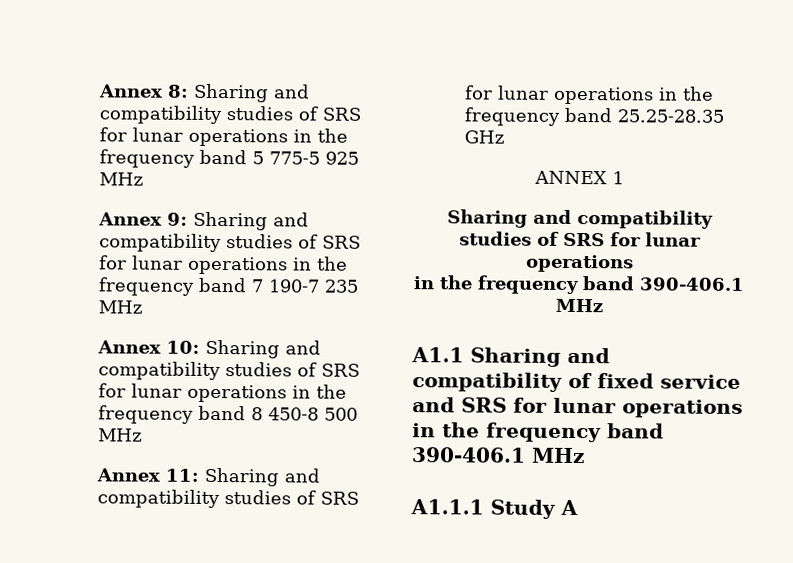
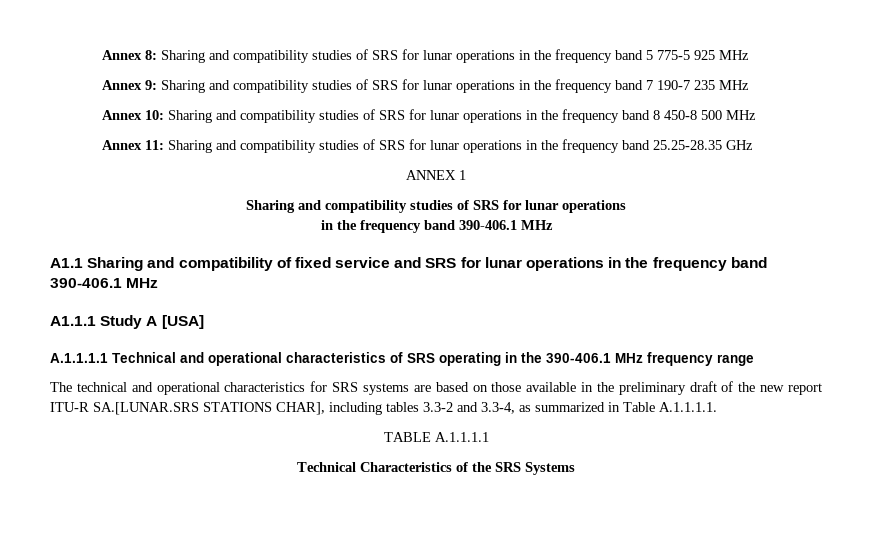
- A1.1.1 Study A
+ A1.1.1 Study A [USA]
+ A.1.1.1.1 Technical and operational characteristics of SRS operating in the 390-406.1 MHz frequency range
+ The technical and operational characteristics for SRS systems are based on those available in the preliminary draft of the new report ITU-R SA.[LUNAR.SRS STATIONS CHAR], including tables 3.3-2 and 3.3-4, as summarized in Table A.1.1.1.1.
+ TABLE A.1.1.1.1
+ Technical Characteristics of the SRS Systems

